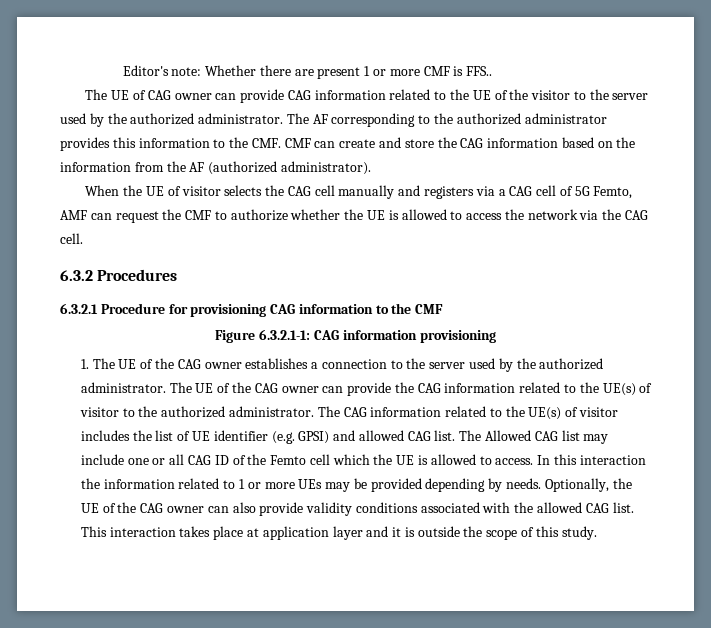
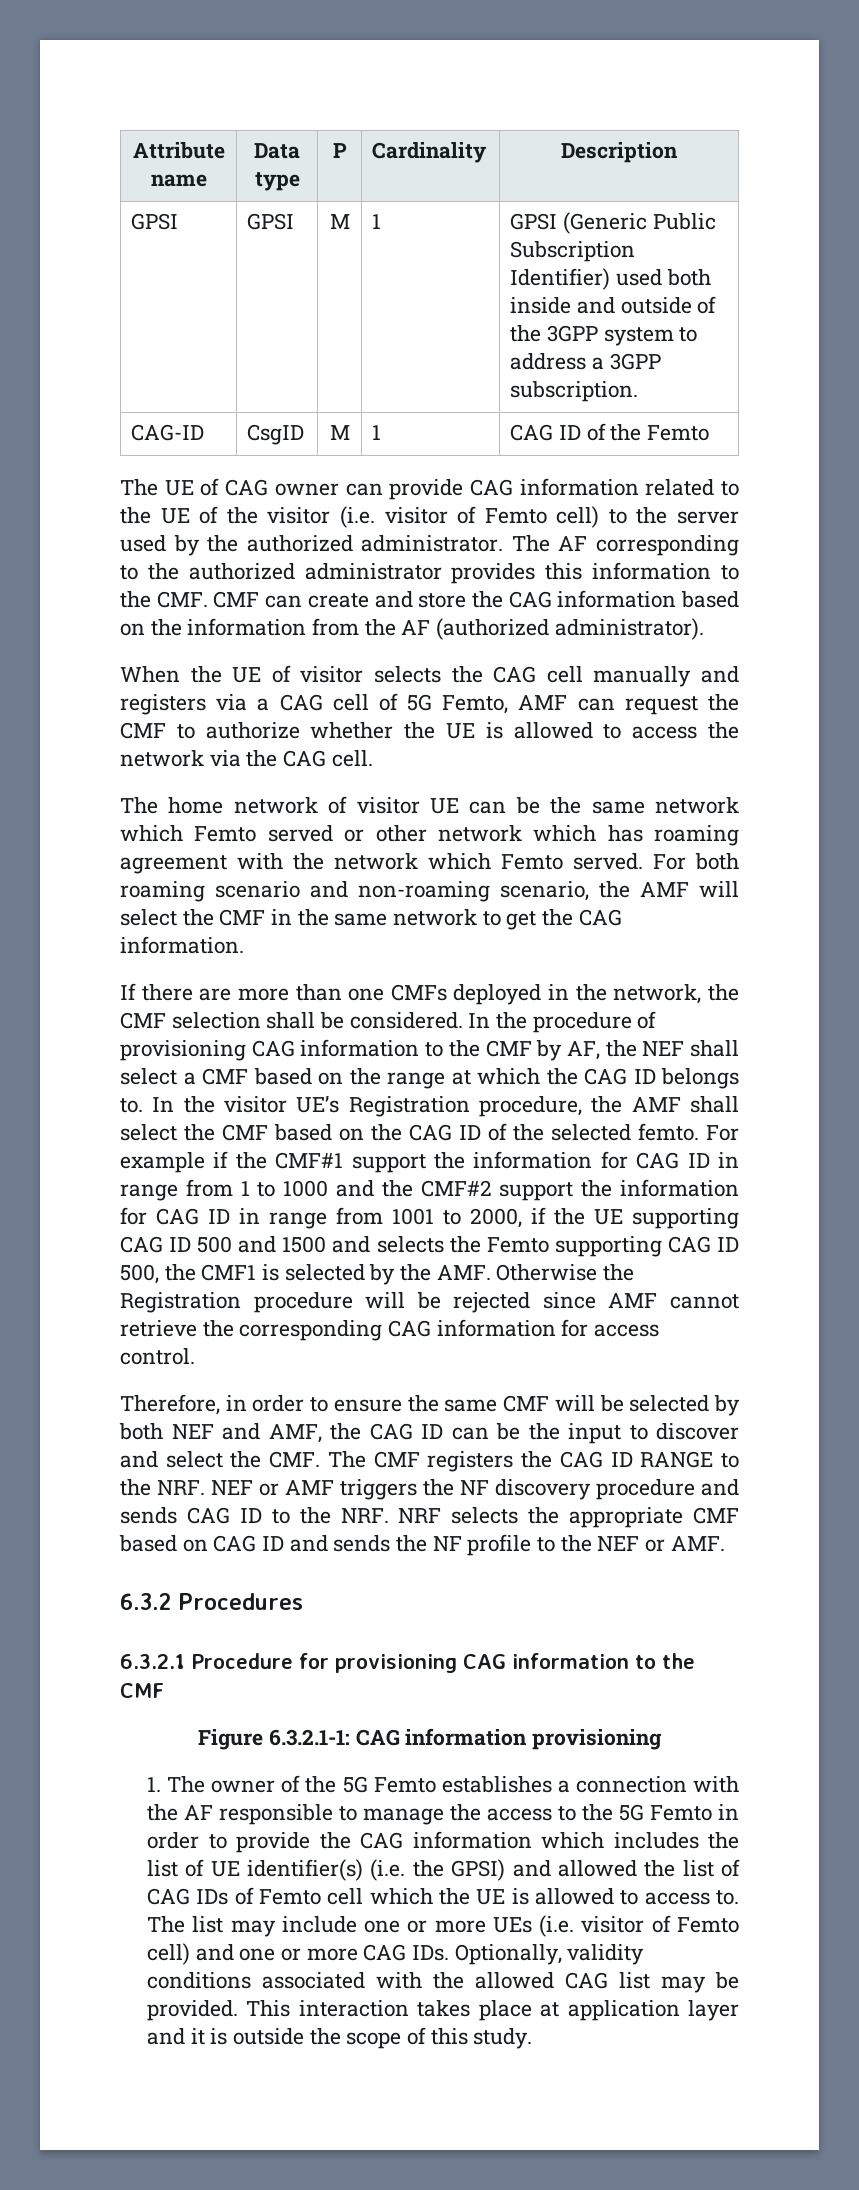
- Editor's note: Whether there are present 1 or more CMF is FFS..
+ Attribute name | Data type | P | Cardinality | Description
+ GPSI | GPSI | M | 1 | GPSI (Generic Public Subscription Identifier) used both inside and outside of the 3GPP system to address a 3GPP subscription.
+ CAG-ID | CsgID | M | 1 | CAG ID of the Femto
- The UE of CAG owner can provide CAG information related to the UE of the visitor to the server used by the authorized administrator.
+ The UE of CAG owner can provide CAG information related to the UE of the visitor (i.e. visitor of Femto cell) to the server used by the authorized administrator.
+ The home network of visitor UE can be the same network which Femto served or other network which has roaming agreement with the network which Femto served. For both roaming scenario and non-roaming scenario, the AMF will select the CMF in the same network to get the CAG information.
+ If there are more than one CMFs deployed in the network, the CMF selection shall be considered. In the procedure of provisioning CAG information to the CMF by AF, the NEF shall select a CMF based on the range at which the CAG ID belongs to. In the visitor UE’s Registration procedure, the AMF shall select the CMF based on the CAG ID of the selected femto. For example if the CMF#1 support the information for CAG ID in range from 1 to 1000 and the CMF#2 support the information for CAG ID in range from 1001 to 2000, if the UE supporting CAG ID 500 and 1500 and selects the Femto supporting CAG ID 500, the CMF1 is selected by the AMF. Otherwise the Registration procedure will be rejected since AMF cannot retrieve the corresponding CAG information for access control.
+ Therefore, in order to ensure the same CMF will be selected by both NEF and AMF, the CAG ID can be the input to discover and select the CMF. The CMF registers the CAG ID RANGE to the NRF. NEF or AMF triggers the NF discovery procedure and sends CAG ID to the NRF. NRF selects the appropriate CMF based on CAG ID and sends the NF profile to the NEF or AMF.
- 1. The UE of the CAG owner establishes a connection to the server used by the authorized administrator. The UE of the CAG owner can provide the CAG information related to the UE(s) of visitor to the authorized administrator. The CAG information related to the UE(s) of visitor includes the list of UE identifier (e.g. GPSI) and allowed CAG list. The Allowed CAG list may include one or all CAG ID of the Femto cell which the UE is allowed to access. In this interaction the information related to 1 or more UEs may be provided depending by needs. Optionally, the UE of the CAG owner can also provide validity conditions associated with the allowed CAG list.
+ 1. The owner of the 5G Femto establishes a connection with the AF responsible to manage the access to the 5G Femto in order to provide the CAG information which includes the list of UE identifier(s) (i.e. the GPSI) and allowed the list of CAG IDs of Femto cell which the UE is allowed to access to. The list may include one or more UEs (i.e. visitor of Femto cell) and one or more CAG IDs. Optionally, validity conditions associated with the allowed CAG list may be provided.

